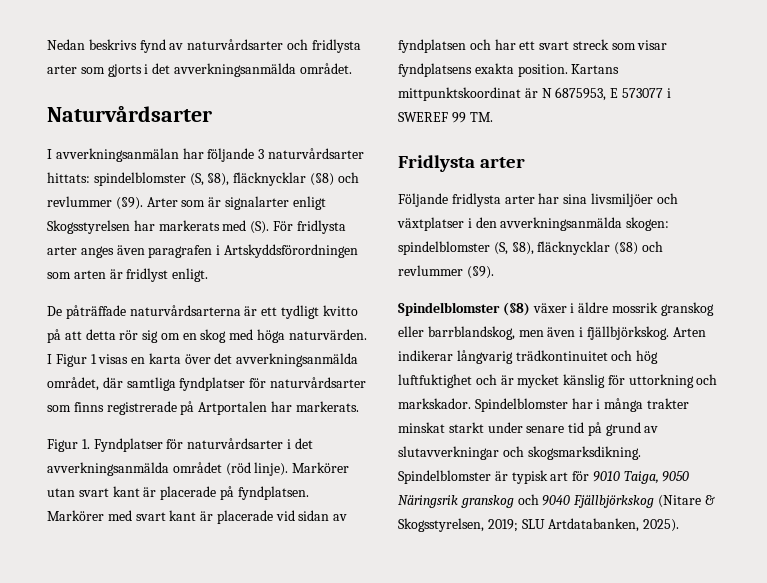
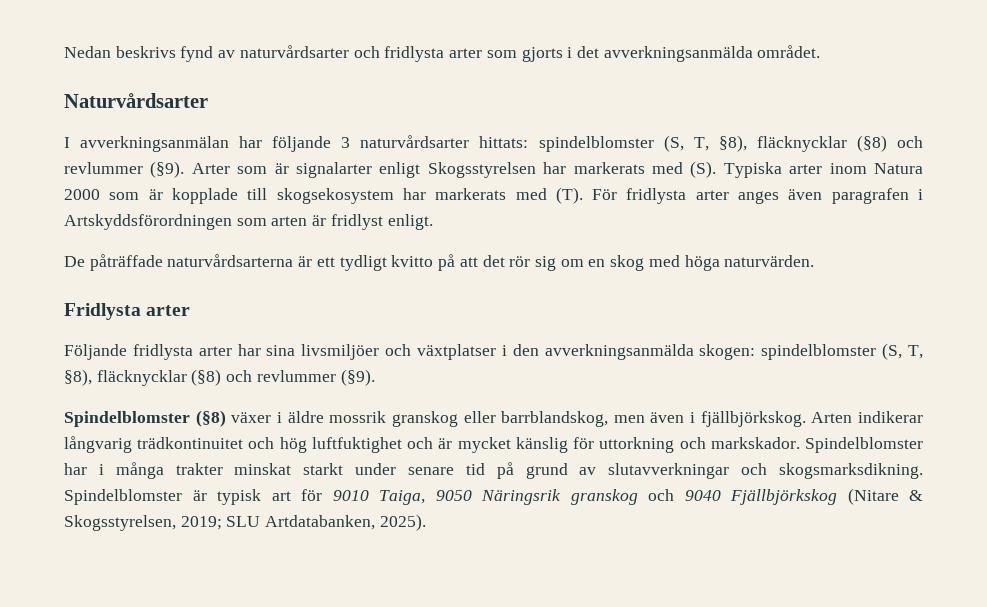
- I avverkningsanmälan har följande 3 naturvårdsarter hittats: spindelblomster (S, §8), fläcknycklar (§8) och revlummer (§9).
+ I avverkningsanmälan har följande 3 naturvårdsarter hittats: spindelblomster (S, T, §8), fläcknycklar (§8) och revlummer (§9).
- Arter som är signalarter enligt Skogsstyrelsen har markerats med (S). För fridlysta arter anges även paragrafen i Artskyddsförordningen som arten är fridlyst enligt.
+ Arter som är signalarter enligt Skogsstyrelsen har markerats med (S). Typiska arter inom Natura 2000 som är kopplade till skogsekosystem har markerats med (T). För fridlysta arter anges även paragrafen i Artskyddsförordningen som arten är fridlyst enligt.
- De påträffade naturvårdsarterna är ett tydligt kvitto på att detta rör sig om en skog med höga naturvärden. I Figur 1 visas en karta över det avverkningsanmälda området, där samtliga fyndplatser för naturvårdsarter som finns registrerade på Artportalen har markerats.
- Figur 1. Fyndplatser för naturvårdsarter i det avverkningsanmälda området (röd linje). Markörer utan svart kant är placerade på fyndplatsen. Markörer med svart kant är placerade vid sidan av fyndplatsen och har ett svart streck som visar fyndplatsens exakta position. Kartans mittpunktskoordinat är N 6875953, E 573077 i SWEREF 99 TM.
+ De påträffade naturvårdsarterna är ett tydligt kvitto på att det rör sig om en skog med höga naturvärden.
- Följande fridlysta arter har sina livsmiljöer och växtplatser i den avverkningsanmälda skogen: spindelblomster (S, §8), fläcknycklar (§8) och revlummer (§9).
+ Följande fridlysta arter har sina livsmiljöer och växtplatser i den avverkningsanmälda skogen: spindelblomster (S, T, §8), fläcknycklar (§8) och revlummer (§9).

